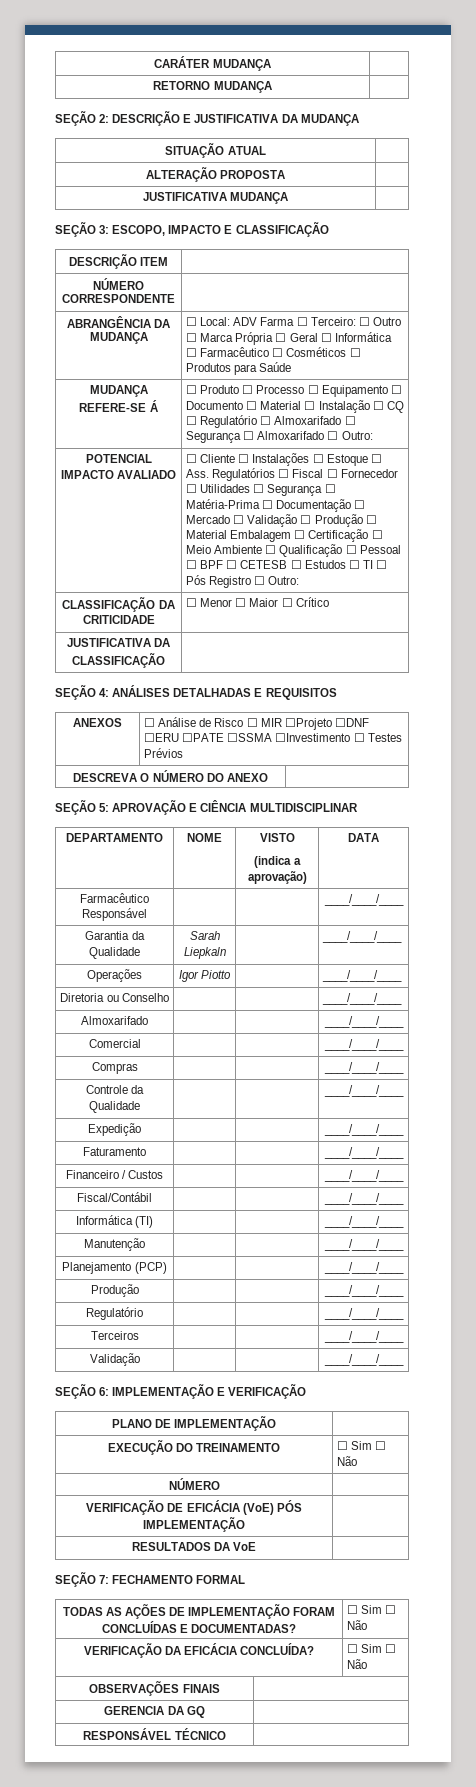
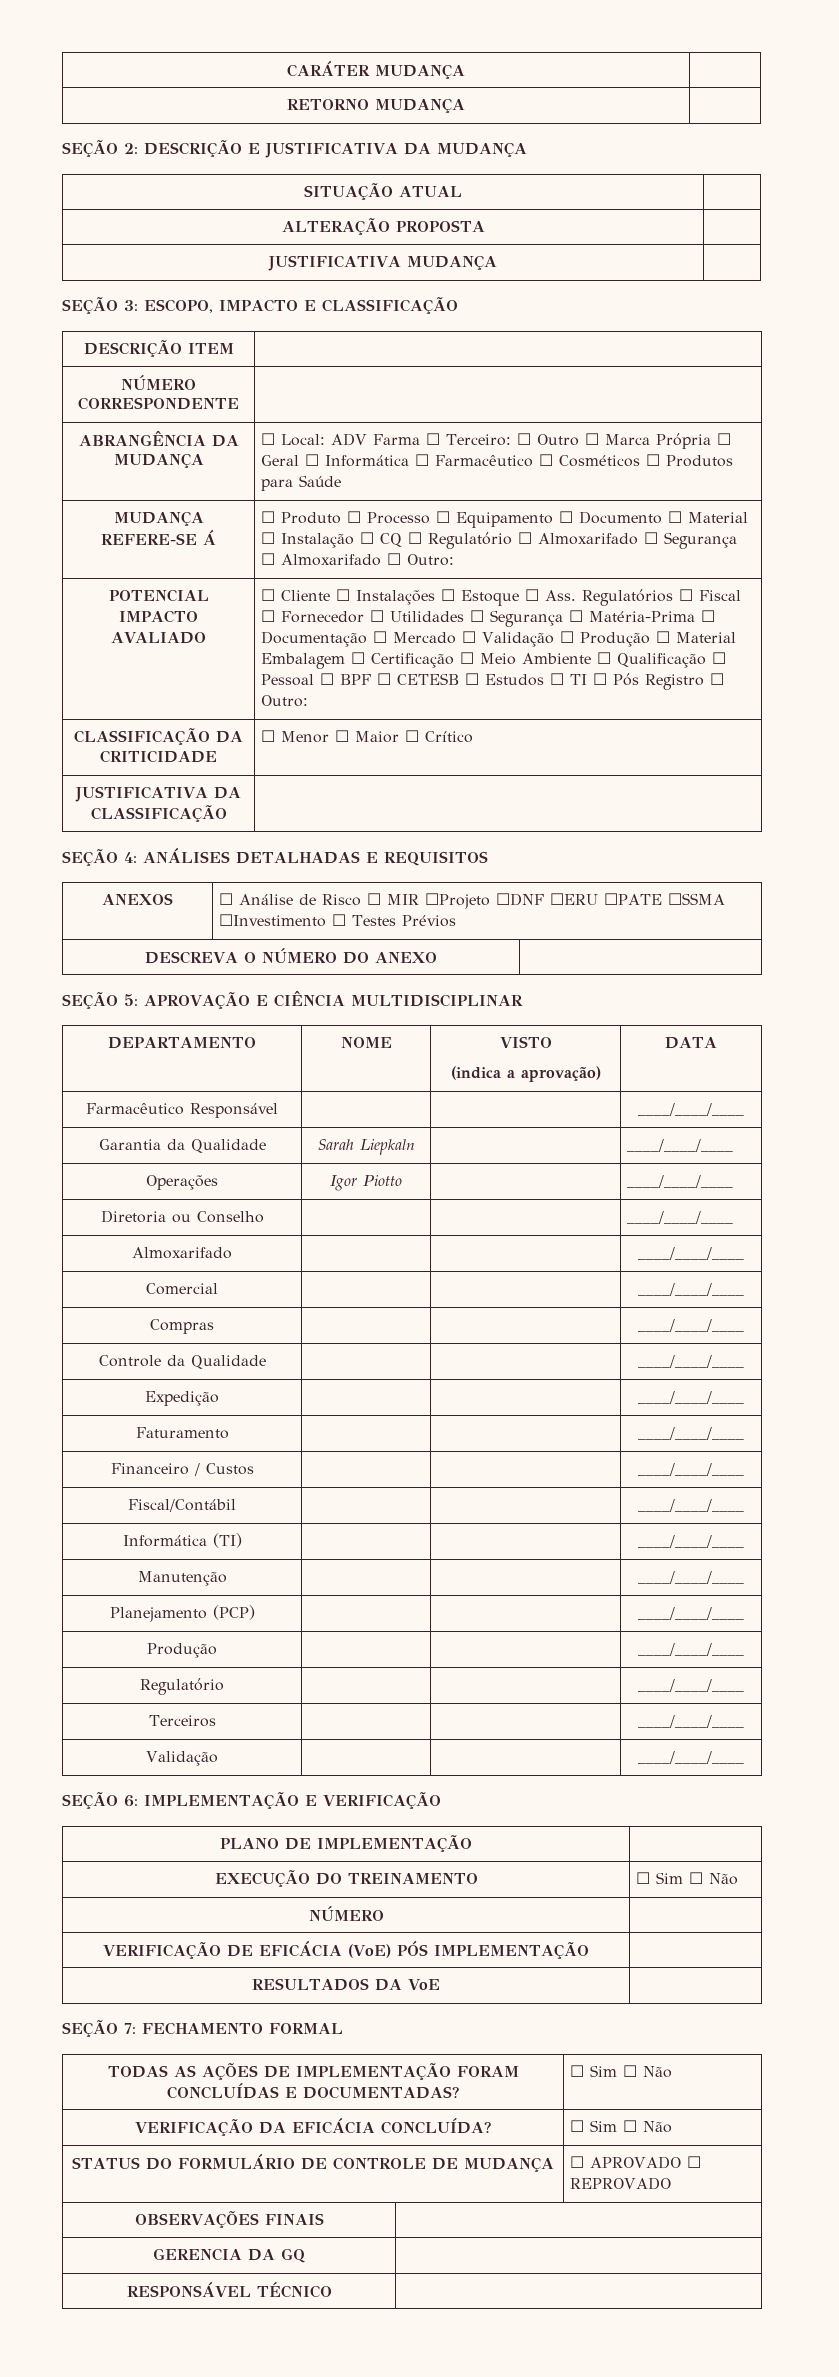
+ STATUS DO FORMULÁRIO DE CONTROLE DE MUDANÇA | ☐ APROVADO ☐ REPROVADO

